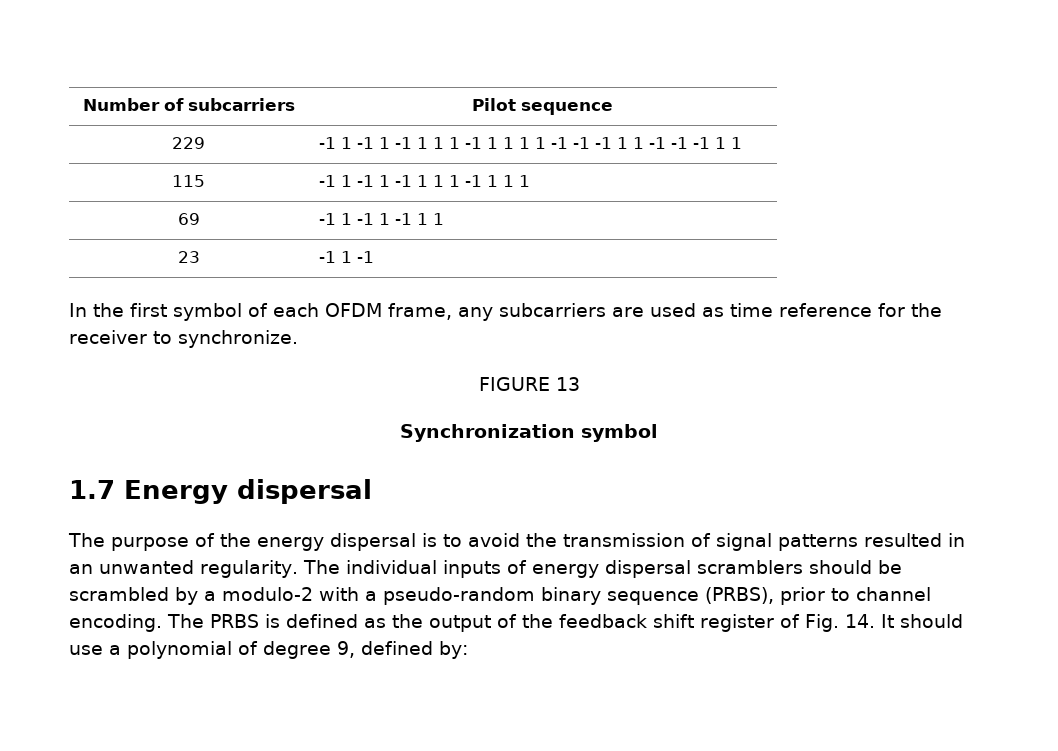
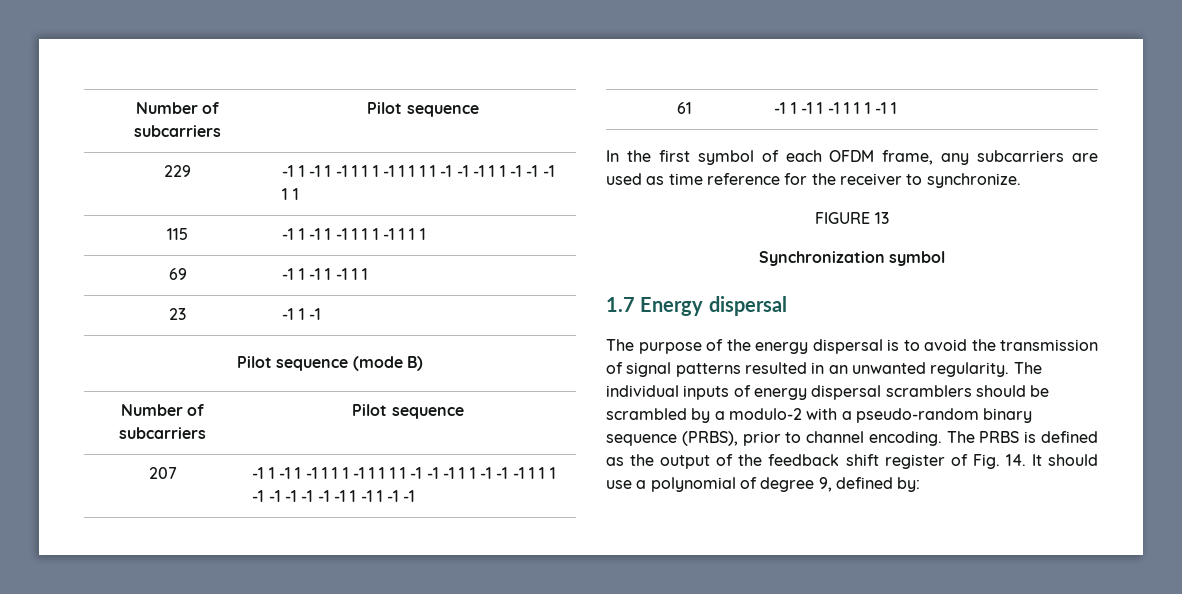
+ Pilot sequence (mode B)
+ Number of subcarriers | Pilot sequence
+ 207 | -1 1 -1 1 -1 1 1 1 -1 1 1 1 1 -1 -1 -1 1 1 -1 -1 -1 1 1 1 -1 -1 -1 -1 -1 -1 1 -1 1 -1 -1
+ 61 | -1 1 -1 1 -1 1 1 1 -1 1

